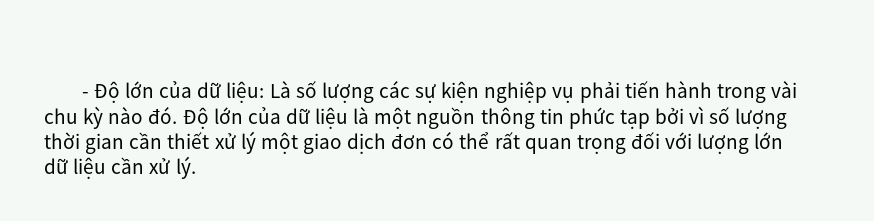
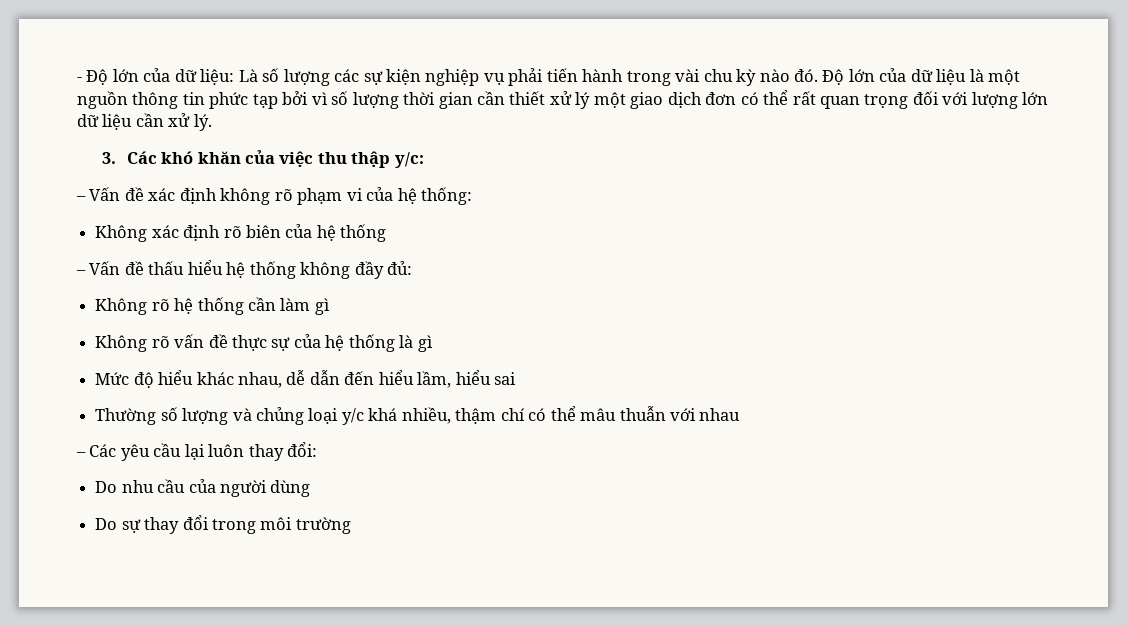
+ 3. Các khó khăn của việc thu thập y/c:
+ – Vấn đề xác định không rõ phạm vi của hệ thống:
+ Không xác định rõ biên của hệ thống
+ – Vấn đề thấu hiểu hệ thống không đầy đủ:
+ Không rõ hệ thống cần làm gì
+ Không rõ vấn đề thực sự của hệ thống là gì
+ Mức độ hiểu khác nhau, dễ dẫn đến hiểu lầm, hiểu sai
+ Thường số lượng và chủng loại y/c khá nhiều, thậm chí có thể mâu thuẫn với nhau
+ – Các yêu cầu lại luôn thay đổi:
+ Do nhu cầu của người dùng
+ Do sự thay đổi trong môi trường

